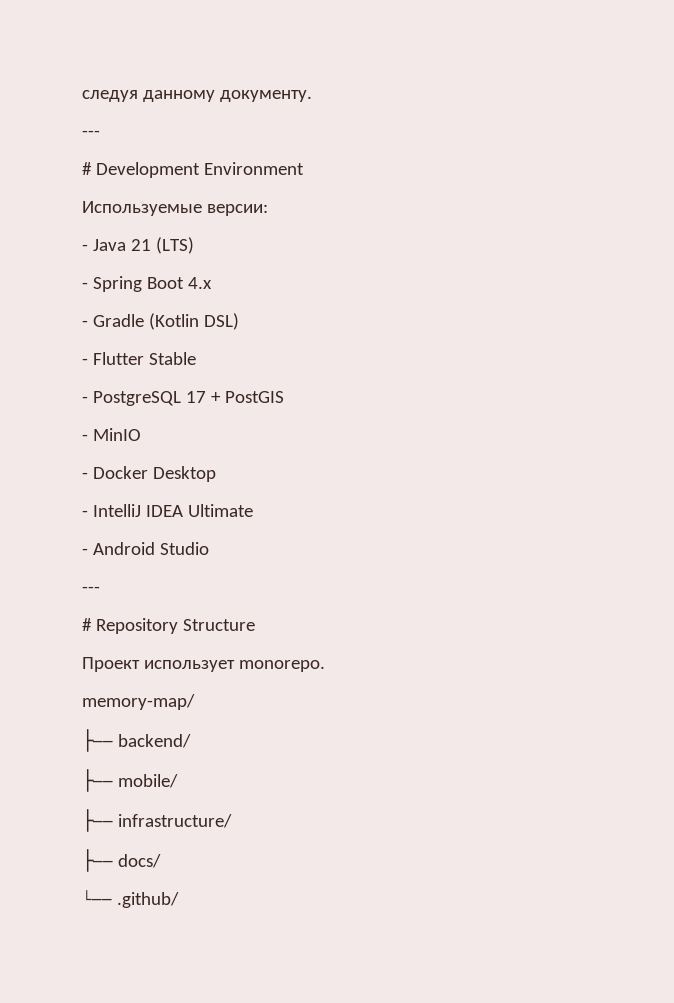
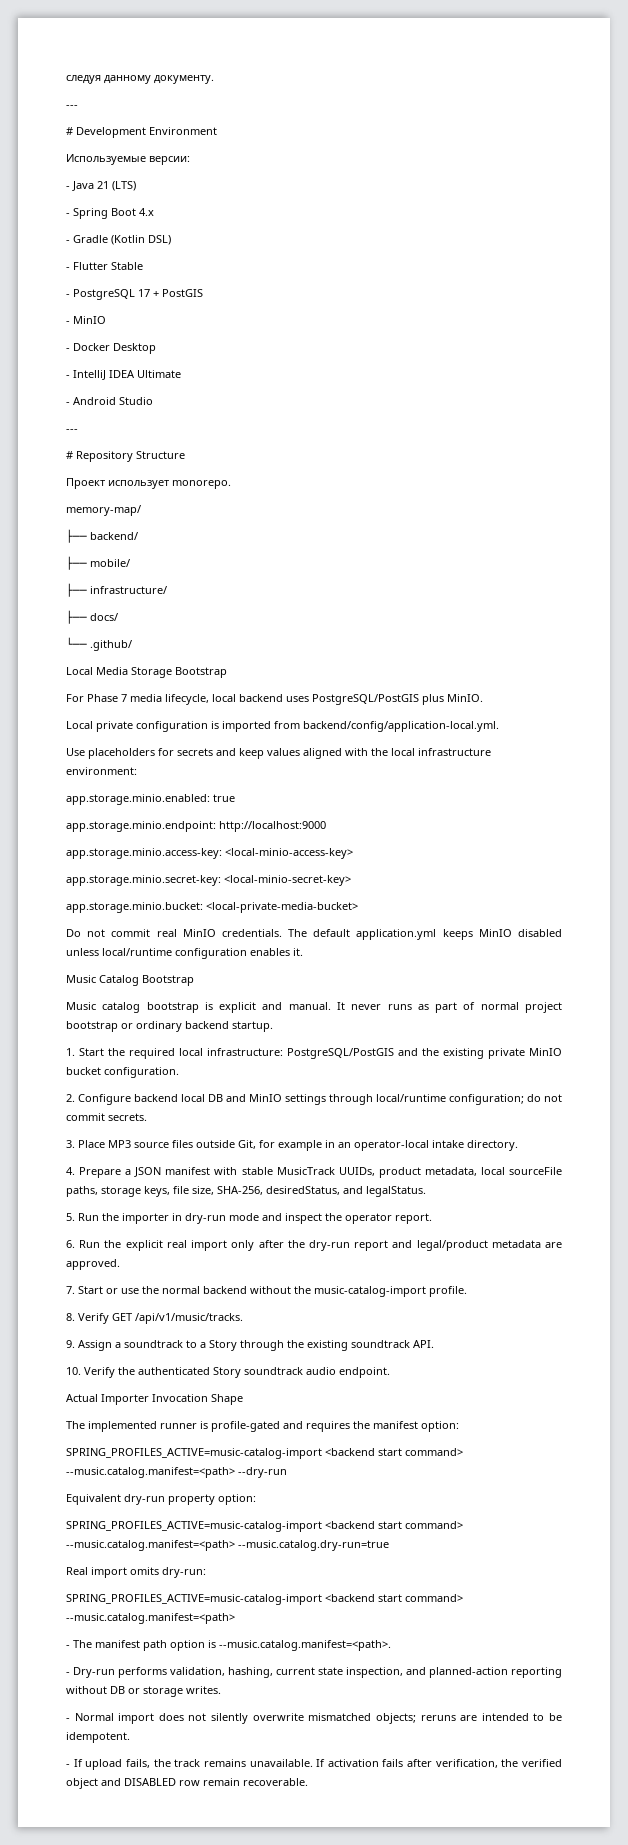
+ Local Media Storage Bootstrap
+ For Phase 7 media lifecycle, local backend uses PostgreSQL/PostGIS plus MinIO.
+ Local private configuration is imported from backend/config/application-local.yml.
+ Use placeholders for secrets and keep values aligned with the local infrastructure environment:
+ app.storage.minio.enabled: true
+ app.storage.minio.endpoint: http://localhost:9000
+ app.storage.minio.access-key: <local-minio-access-key>
+ app.storage.minio.secret-key: <local-minio-secret-key>
+ app.storage.minio.bucket: <local-private-media-bucket>
+ Do not commit real MinIO credentials. The default application.yml keeps MinIO disabled unless local/runtime configuration enables it.
+ Music Catalog Bootstrap
+ Music catalog bootstrap is explicit and manual. It never runs as part of normal project bootstrap or ordinary backend startup.
+ 1. Start the required local infrastructure: PostgreSQL/PostGIS and the existing private MinIO bucket configuration.
+ 2. Configure backend local DB and MinIO settings through local/runtime configuration; do not commit secrets.
+ 3. Place MP3 source files outside Git, for example in an operator-local intake directory.
+ 4. Prepare a JSON manifest with stable MusicTrack UUIDs, product metadata, local sourceFile paths, storage keys, file size, SHA-256, desiredStatus, and legalStatus.
+ 5. Run the importer in dry-run mode and inspect the operator report.
+ 6. Run the explicit real import only after the dry-run report and legal/product metadata are approved.
+ 7. Start or use the normal backend without the music-catalog-import profile.
+ 8. Verify GET /api/v1/music/tracks.
+ 9. Assign a soundtrack to a Story through the existing soundtrack API.
+ 10. Verify the authenticated Story soundtrack audio endpoint.
+ Actual Importer Invocation Shape
+ The implemented runner is profile-gated and requires the manifest option:
+ SPRING_PROFILES_ACTIVE=music-catalog-import <backend start command> --music.catalog.manifest=<path> --dry-run
+ Equivalent dry-run property option:
+ SPRING_PROFILES_ACTIVE=music-catalog-import <backend start command> --music.catalog.manifest=<path> --music.catalog.dry-run=true
+ Real import omits dry-run:
+ SPRING_PROFILES_ACTIVE=music-catalog-import <backend start command> --music.catalog.manifest=<path>
+ - The manifest path option is --music.catalog.manifest=<path>.
+ - Dry-run performs validation, hashing, current state inspection, and planned-action reporting without DB or storage writes.
+ - Normal import does not silently overwrite mismatched objects; reruns are intended to be idempotent.
+ - If upload fails, the track remains unavailable. If activation fails after verification, the verified object and DISABLED row remain recoverable.

